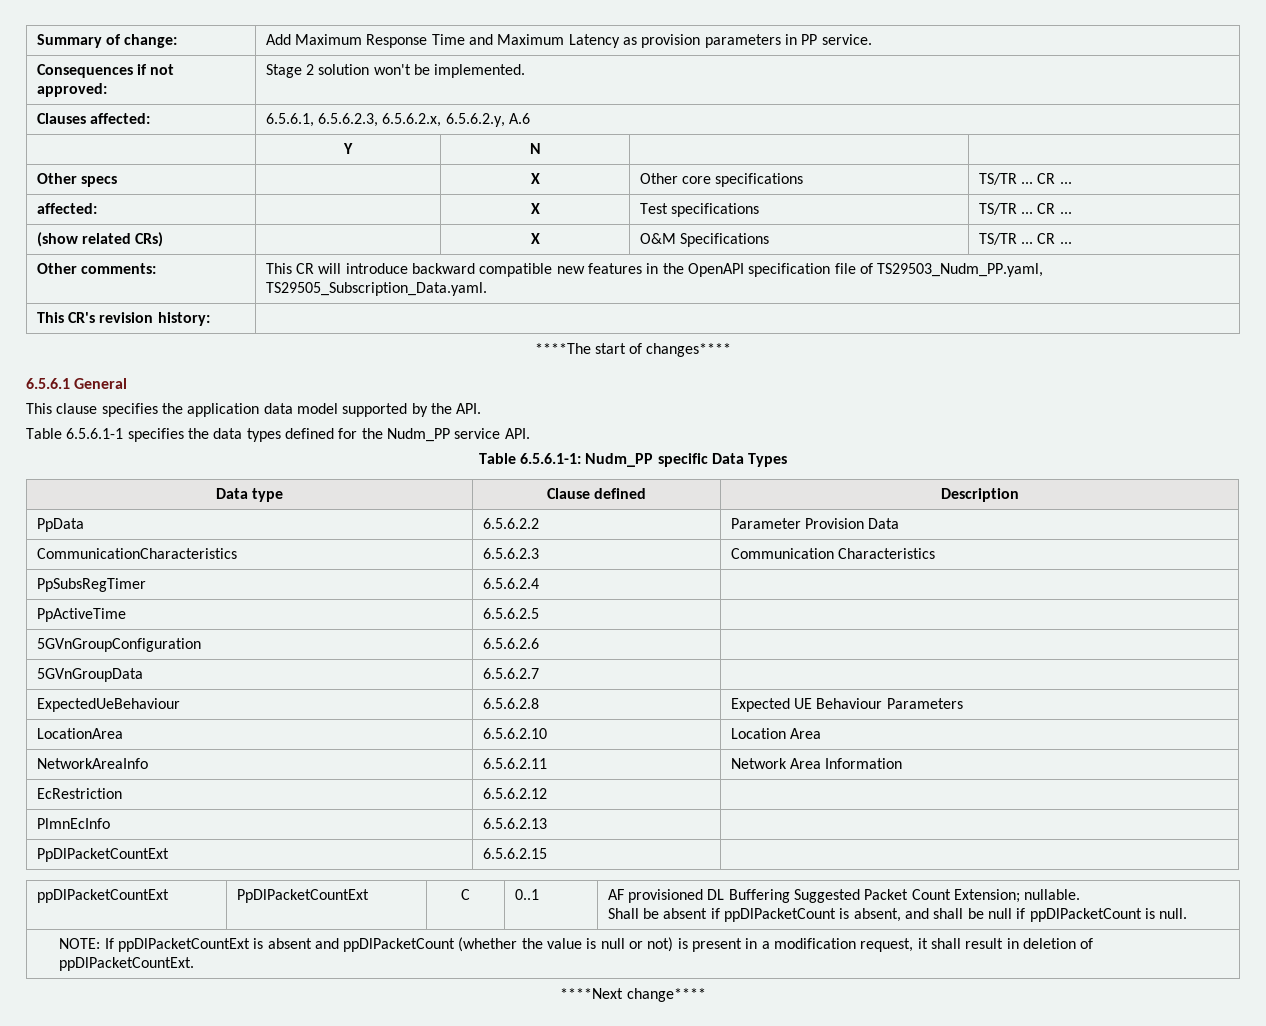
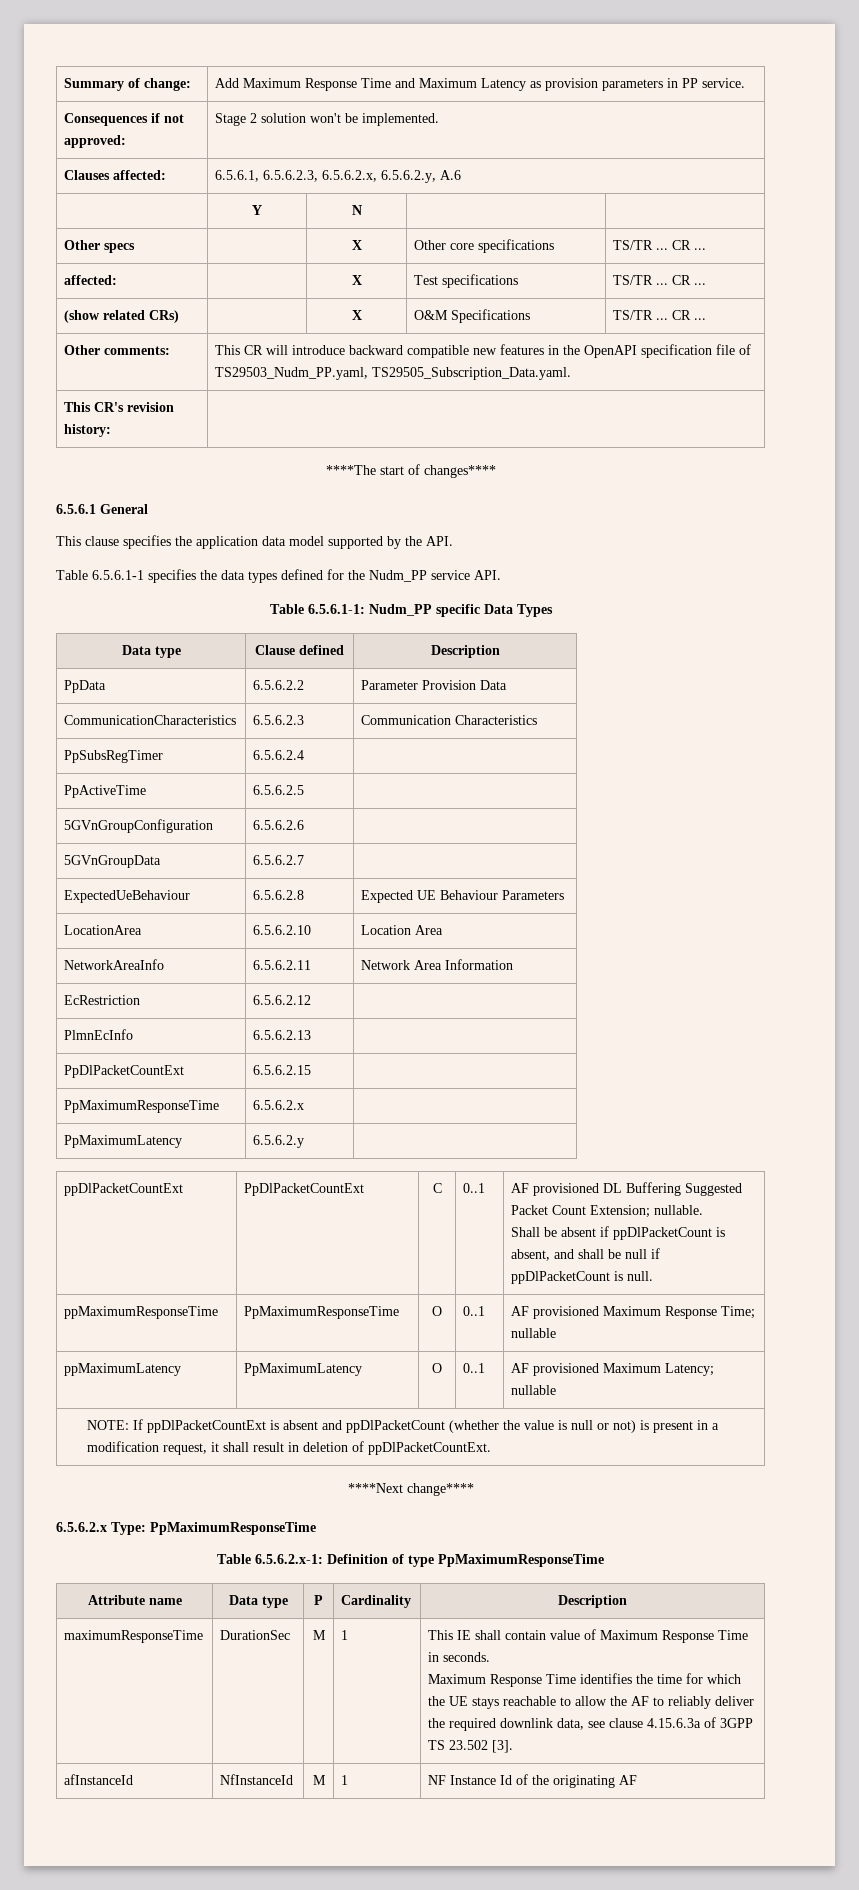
+ PpMaximumResponseTime | 6.5.6.2.x |
+ PpMaximumLatency | 6.5.6.2.y |
+ ppMaximumResponseTime | PpMaximumResponseTime | O | 0..1 | AF provisioned Maximum Response Time; nullable
+ ppMaximumLatency | PpMaximumLatency | O | 0..1 | AF provisioned Maximum Latency; nullable
+ 6.5.6.2.x Type: PpMaximumResponseTime
+ Table 6.5.6.2.x-1: Definition of type PpMaximumResponseTime
+ Attribute name | Data type | P | Cardinality | Description
+ maximumResponseTime | DurationSec | M | 1 | This IE shall contain value of Maximum Response Time in seconds.
+ Maximum Response Time identifies the time for which the UE stays reachable to allow the AF to reliably deliver the required downlink data, see clause 4.15.6.3a of 3GPP TS 23.502 [3].
+ afInstanceId | NfInstanceId | M | 1 | NF Instance Id of the originating AF

